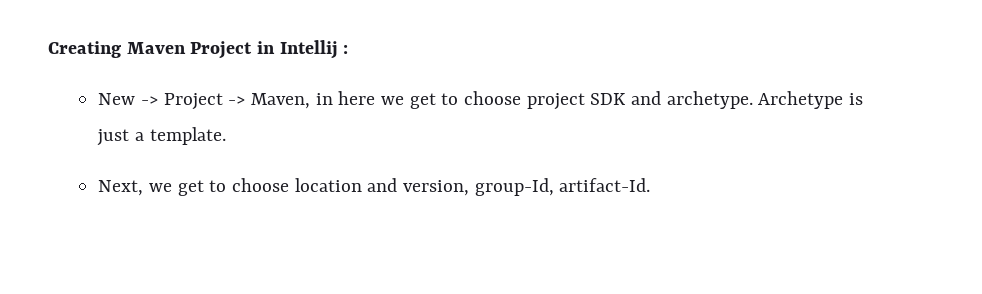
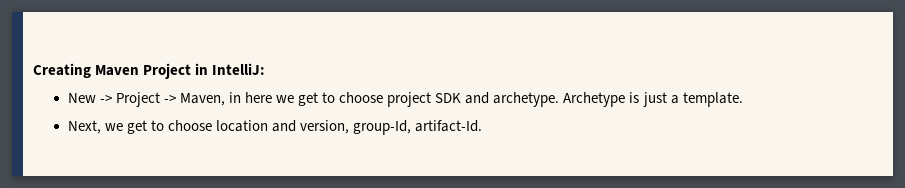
- Creating Maven Project in Intellij :
+ Creating Maven Project in IntelliJ:

